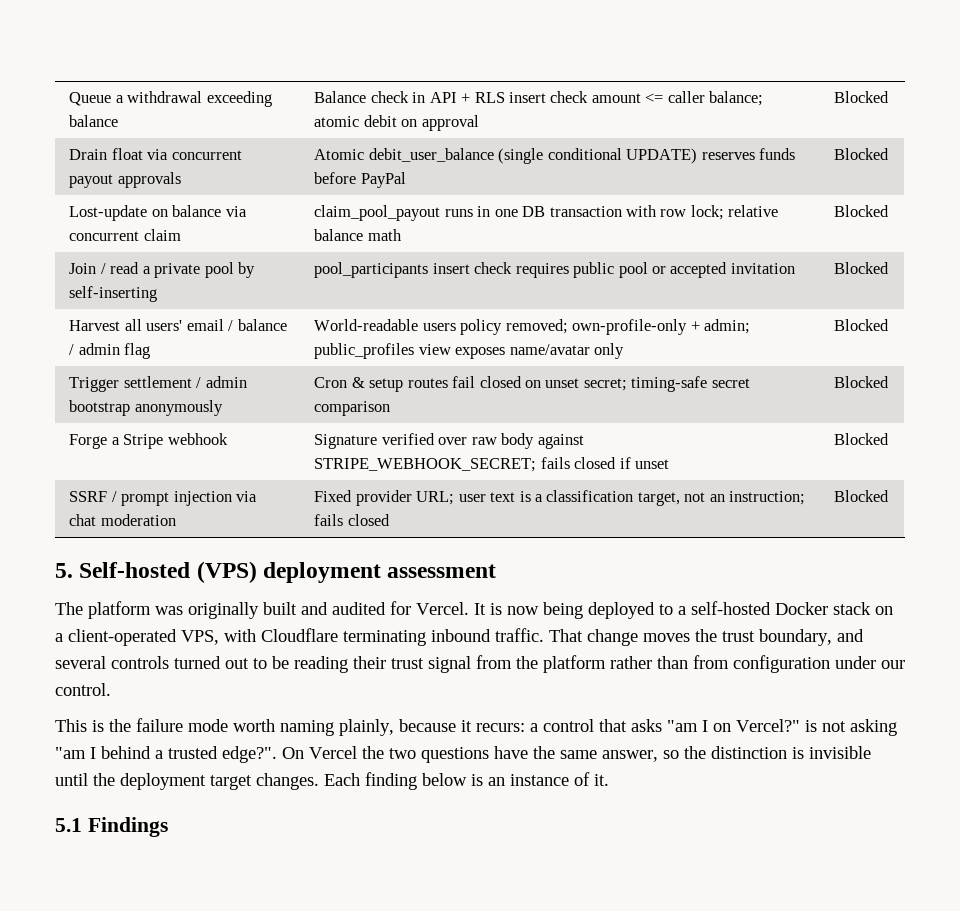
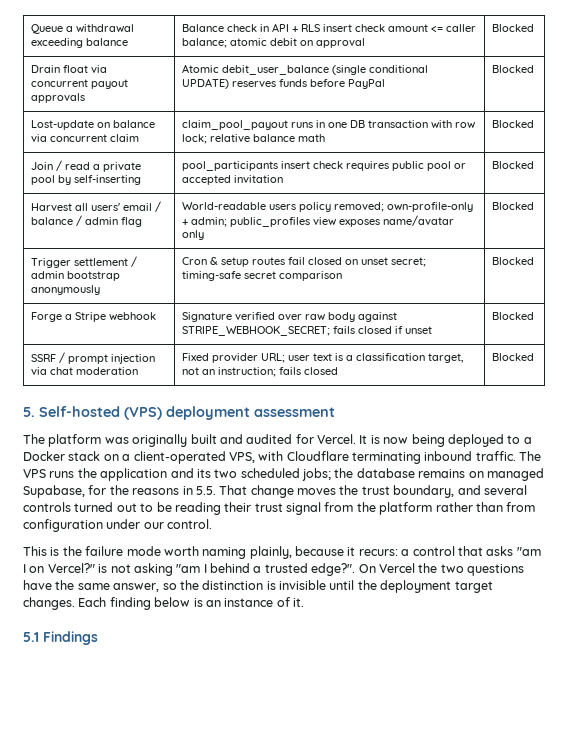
- It is now being deployed to a self-hosted Docker stack on a client-operated VPS, with Cloudflare terminating inbound traffic.
+ It is now being deployed to a Docker stack on a client-operated VPS, with Cloudflare terminating inbound traffic.
- That change moves the trust boundary, and several controls turned out to be reading their trust signal from the platform rather than from configuration under our control.
+ The VPS runs the application and its two scheduled jobs; the database remains on managed Supabase, for the reasons in 5.5. That change moves the trust boundary, and several controls turned out to be reading their trust signal from the platform rather than from configuration under our control.

